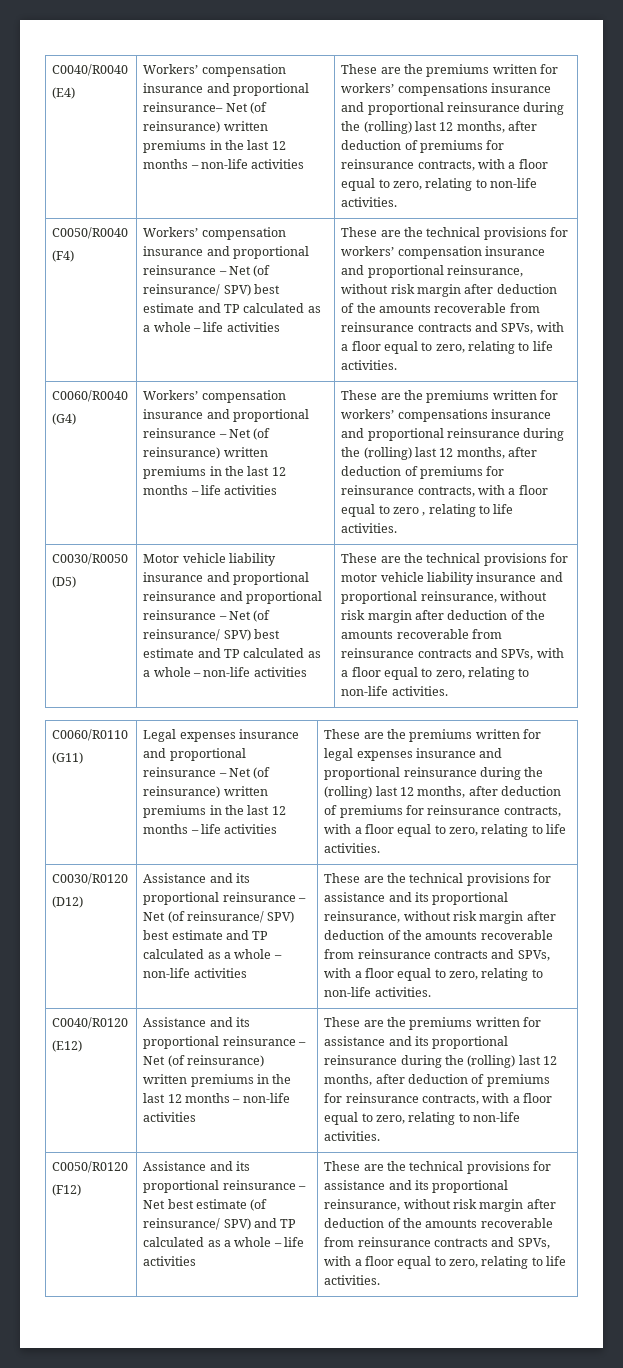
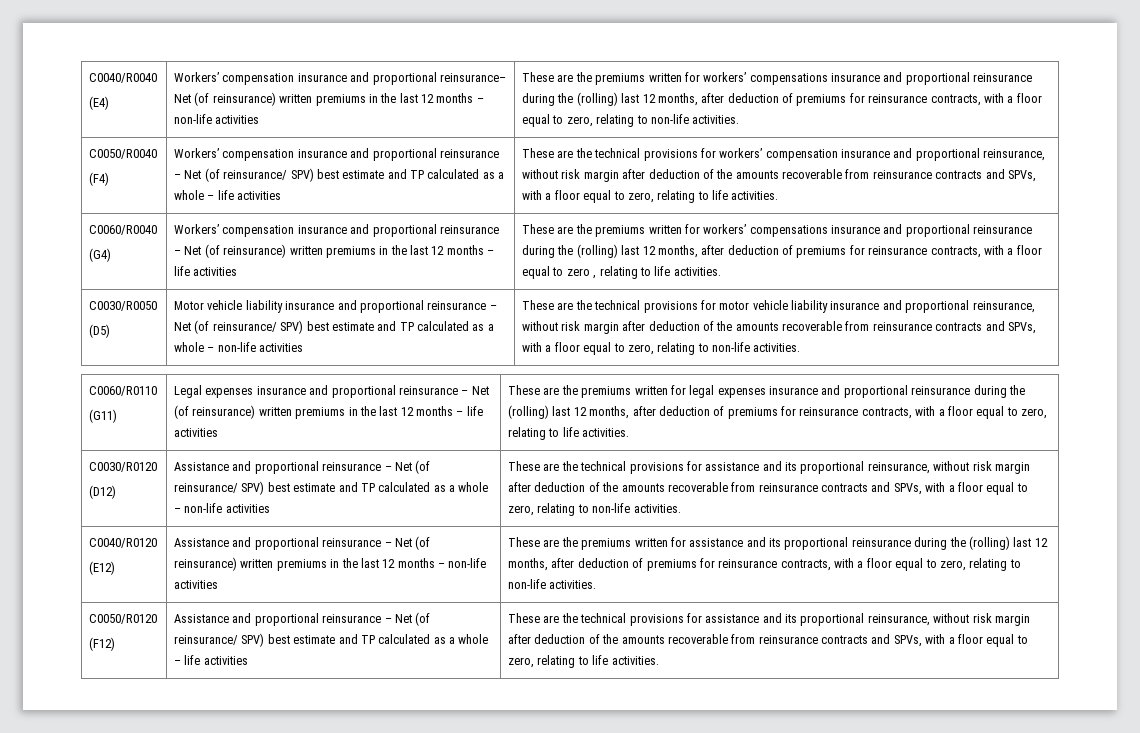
- Motor vehicle liability insurance and proportional reinsurance and proportional reinsurance – Net (of reinsurance/ SPV) best estimate and TP calculated as a whole – non-life activities
+ Motor vehicle liability insurance and proportional reinsurance – Net (of reinsurance/ SPV) best estimate and TP calculated as a whole – non-life activities
- Assistance and its proportional reinsurance – Net (of reinsurance/ SPV) best estimate and TP calculated as a whole – non-life activities
+ Assistance and proportional reinsurance – Net (of reinsurance/ SPV) best estimate and TP calculated as a whole – non-life activities
- Assistance and its proportional reinsurance – Net (of reinsurance) written premiums in the last 12 months – non-life activities
+ Assistance and proportional reinsurance – Net (of reinsurance) written premiums in the last 12 months – non-life activities
- Assistance and its proportional reinsurance – Net best estimate (of reinsurance/ SPV) and TP calculated as a whole – life activities
+ Assistance and proportional reinsurance – Net (of reinsurance/ SPV) best estimate and TP calculated as a whole – life activities

